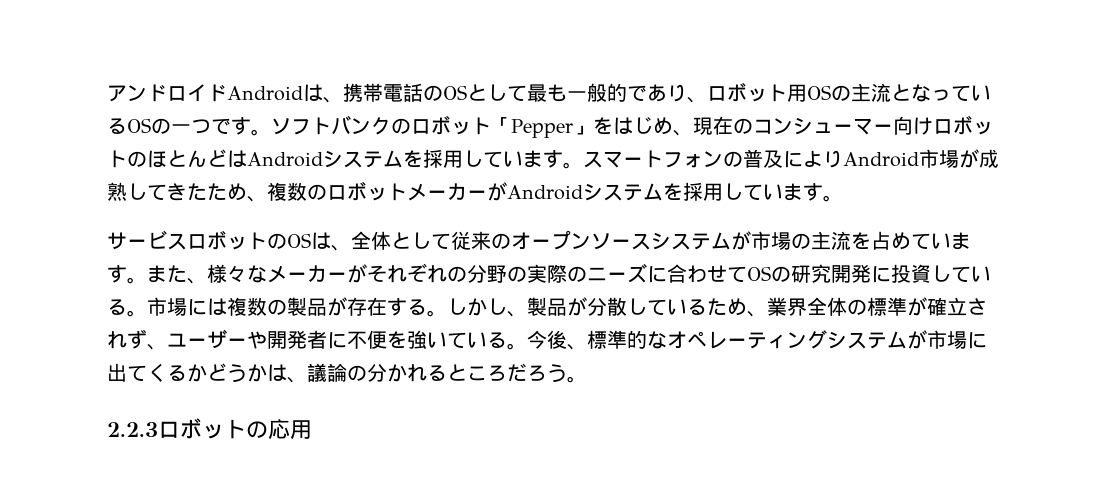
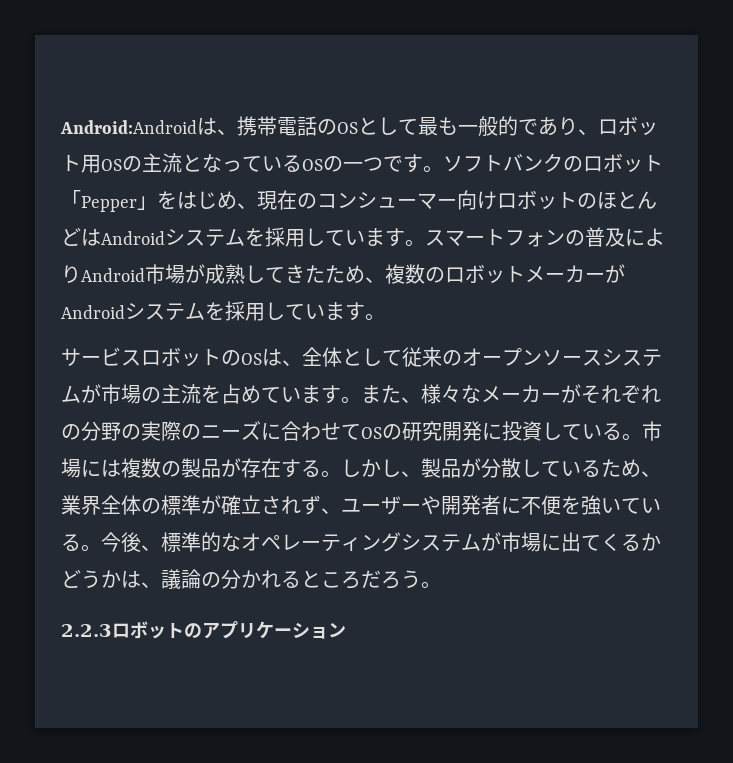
- アンドロイドAndroidは、携帯電話のOSとして最も一般的であり、ロボット用OSの主流となっているOSの一つです。
+ Android:Androidは、携帯電話のOSとして最も一般的であり、ロボット用OSの主流となっているOSの一つです。
- 2.2.3ロボットの応用
+ 2.2.3ロボットのアプリケーション

